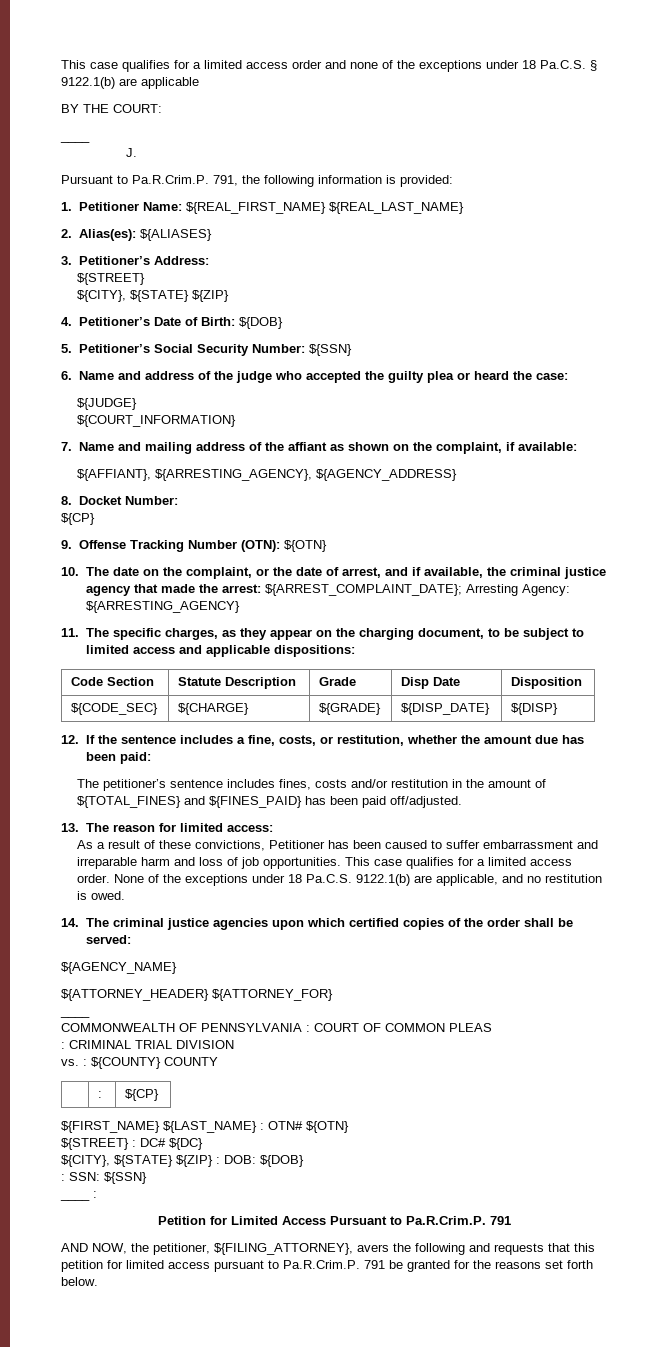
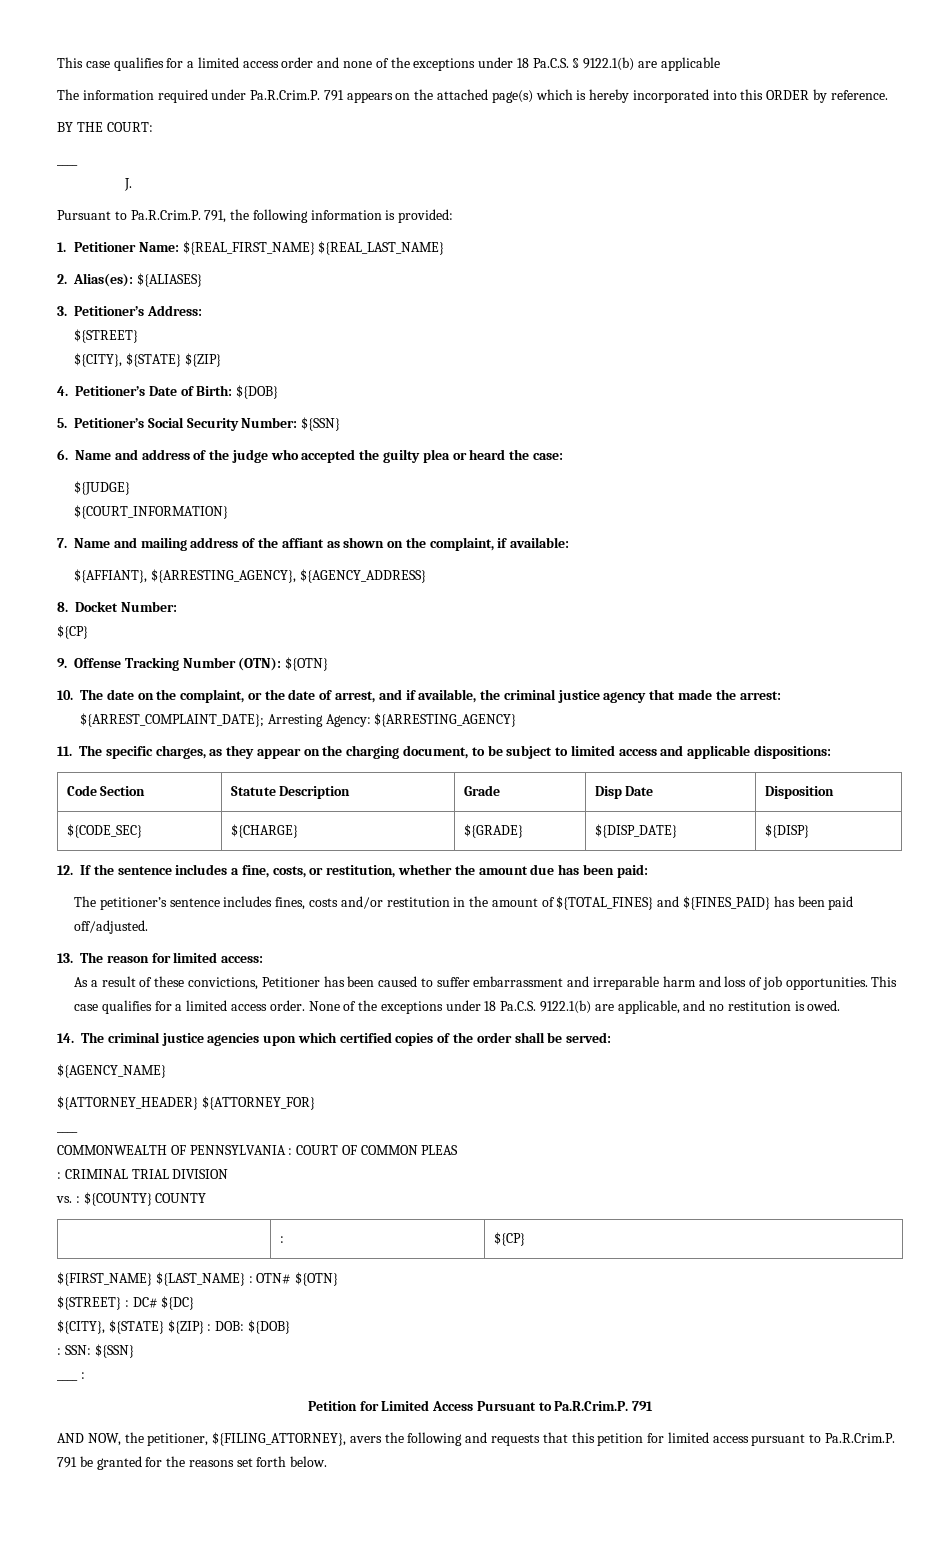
+ The information required under Pa.R.Crim.P. 791 appears on the attached page(s) which is hereby incorporated into this ORDER by reference.

